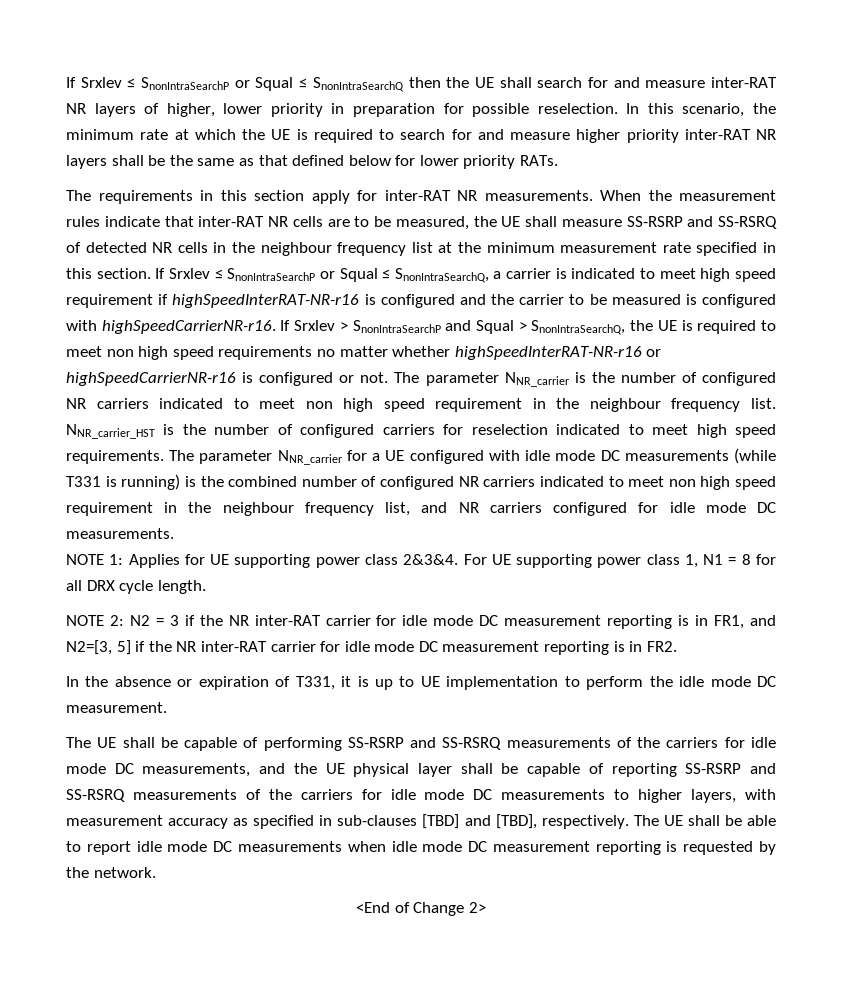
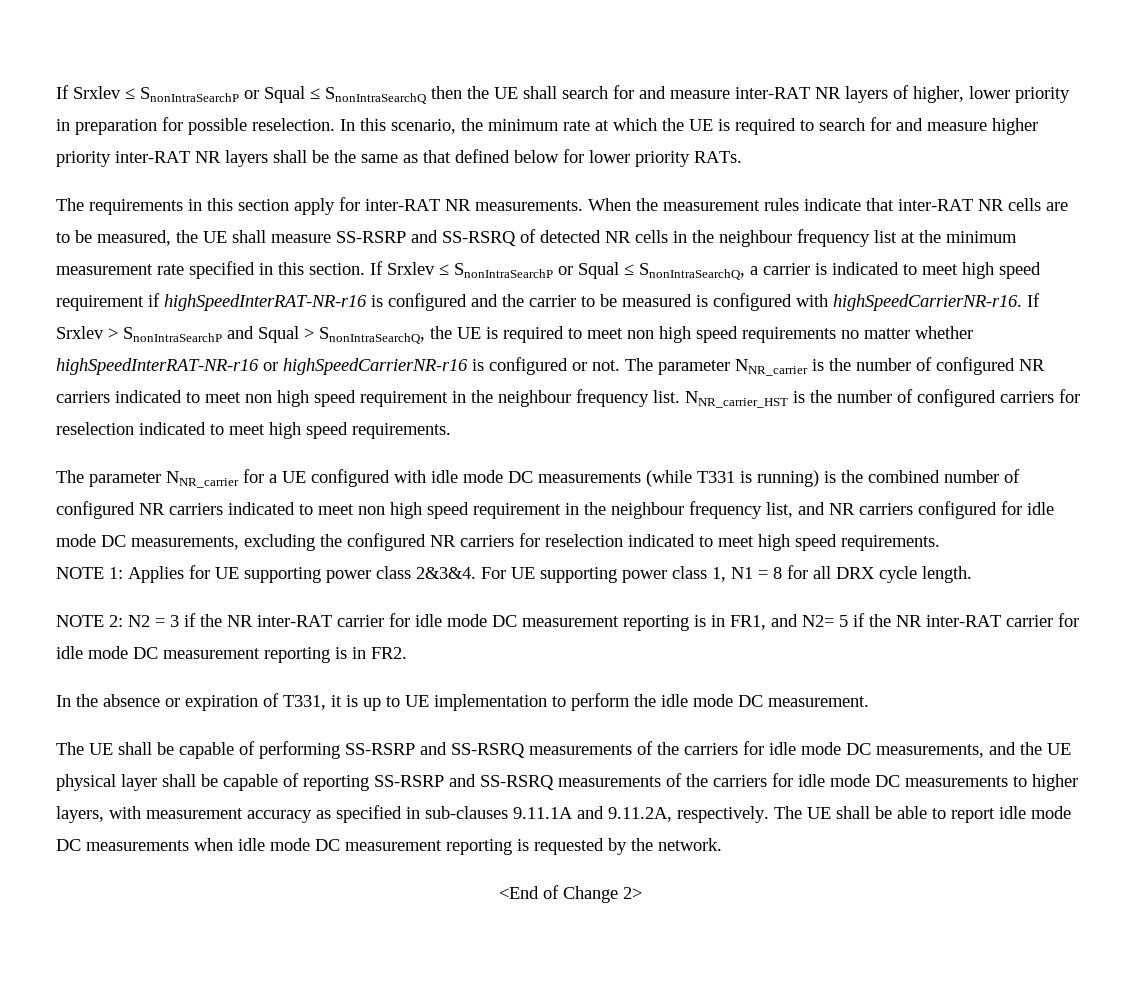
- NNR_carrier_HST is the number of configured carriers for reselection indicated to meet high speed requirements. The parameter NNR_carrier for a UE configured with idle mode DC measurements (while T331 is running) is the combined number of configured NR carriers indicated to meet non high speed requirement in the neighbour frequency list, and NR carriers configured for idle mode DC measurements.
+ NNR_carrier_HST is the number of configured carriers for reselection indicated to meet high speed requirements.
+ The parameter NNR_carrier for a UE configured with idle mode DC measurements (while T331 is running) is the combined number of configured NR carriers indicated to meet non high speed requirement in the neighbour frequency list, and NR carriers configured for idle mode DC measurements, excluding the configured NR carriers for reselection indicated to meet high speed requirements.
- NOTE 2: N2 = 3 if the NR inter-RAT carrier for idle mode DC measurement reporting is in FR1, and N2=[3, 5] if the NR inter-RAT carrier for idle mode DC measurement reporting is in FR2.
+ NOTE 2: N2 = 3 if the NR inter-RAT carrier for idle mode DC measurement reporting is in FR1, and N2= 5 if the NR inter-RAT carrier for idle mode DC measurement reporting is in FR2.
- The UE shall be capable of performing SS-RSRP and SS-RSRQ measurements of the carriers for idle mode DC measurements, and the UE physical layer shall be capable of reporting SS-RSRP and SS-RSRQ measurements of the carriers for idle mode DC measurements to higher layers, with measurement accuracy as specified in sub-clauses [TBD] and [TBD], respectively.
+ The UE shall be capable of performing SS-RSRP and SS-RSRQ measurements of the carriers for idle mode DC measurements, and the UE physical layer shall be capable of reporting SS-RSRP and SS-RSRQ measurements of the carriers for idle mode DC measurements to higher layers, with measurement accuracy as specified in sub-clauses 9.11.1A and 9.11.2A, respectively.

